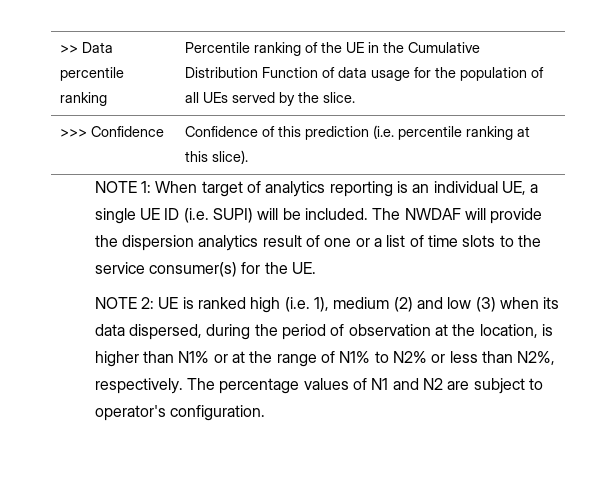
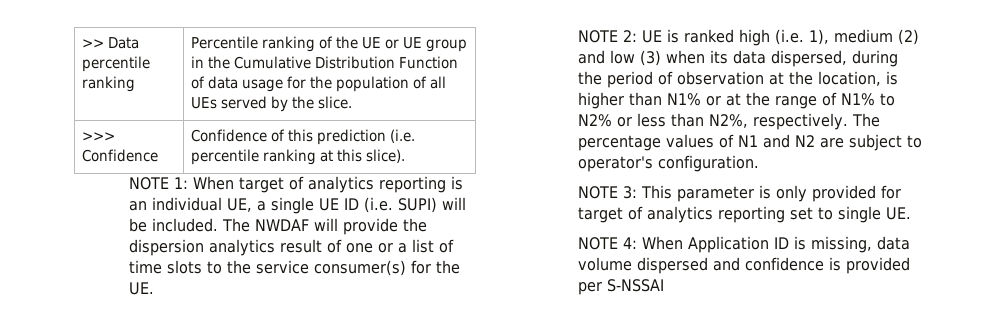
- >> Data percentile ranking | Percentile ranking of the UE in the Cumulative Distribution Function of data usage for the population of all UEs served by the slice.
+ >> Data percentile ranking | Percentile ranking of the UE or UE group in the Cumulative Distribution Function of data usage for the population of all UEs served by the slice.
+ NOTE 3: This parameter is only provided for target of analytics reporting set to single UE.
+ NOTE 4: When Application ID is missing, data volume dispersed and confidence is provided per S-NSSAI

